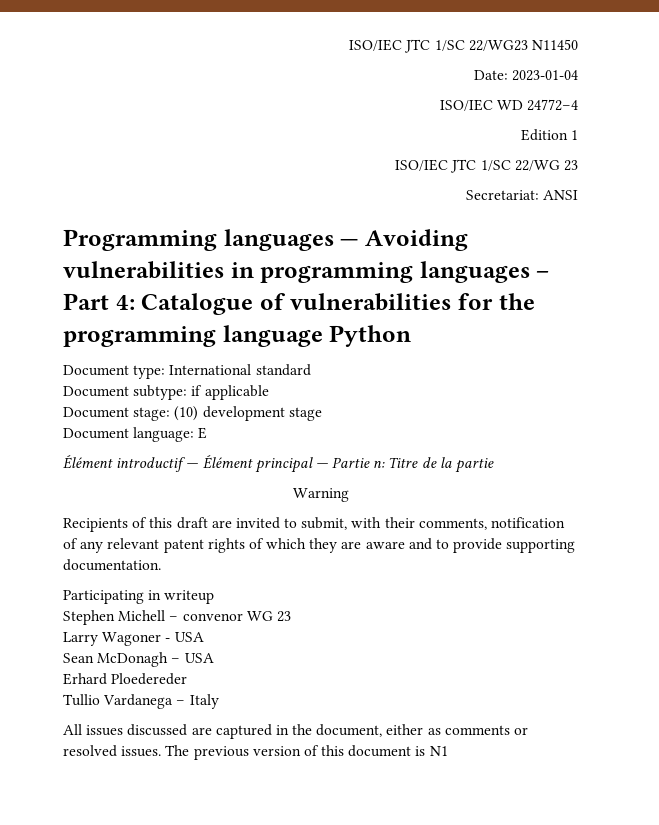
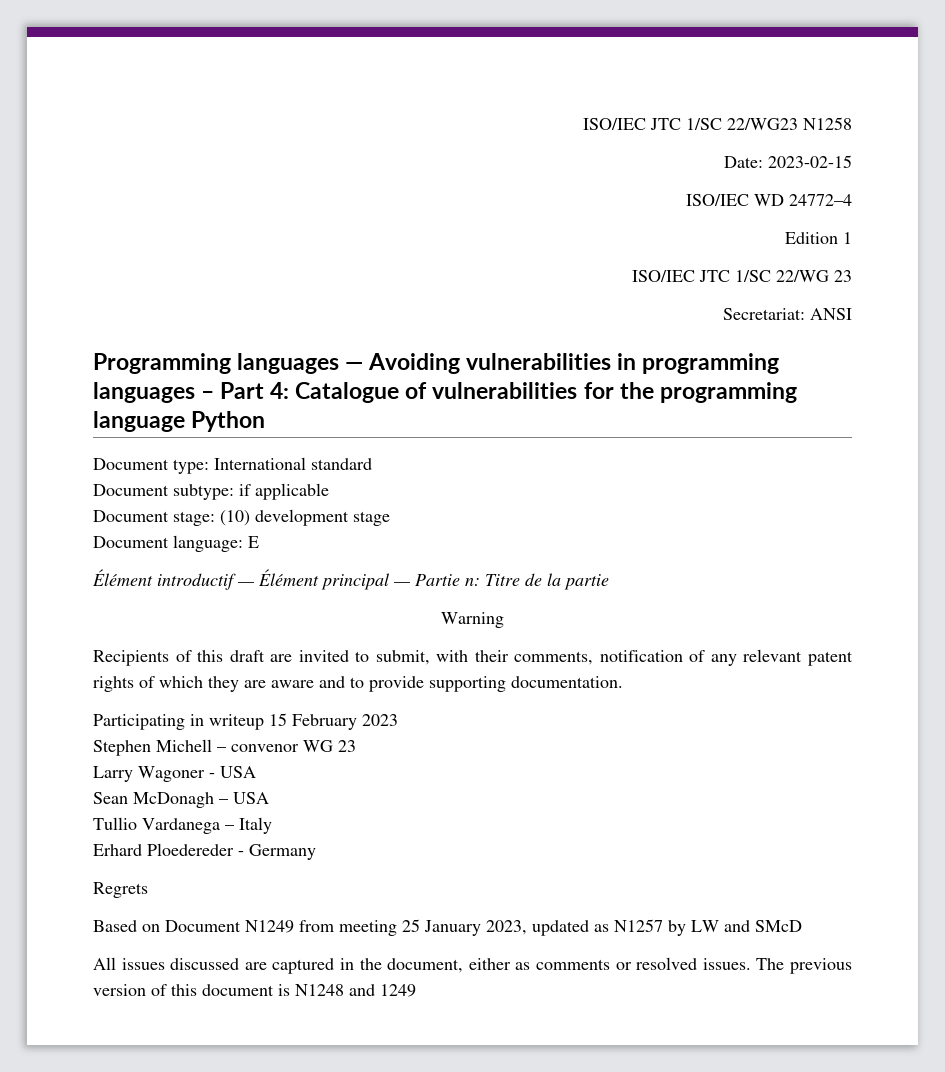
- ISO/IEC JTC 1/SC 22/WG23 N11450
+ ISO/IEC JTC 1/SC 22/WG23 N1258
- Date: 2023-01-04
+ Date: 2023-02-15
- Participating in writeup
+ Participating in writeup 15 February 2023
- Erhard Ploedereder
+ Erhard Ploedereder - Germany
+ Regrets
+ Based on Document N1249 from meeting 25 January 2023, updated as N1257 by LW and SMcD
- The previous version of this document is N1
+ The previous version of this document is N1248 and 1249

